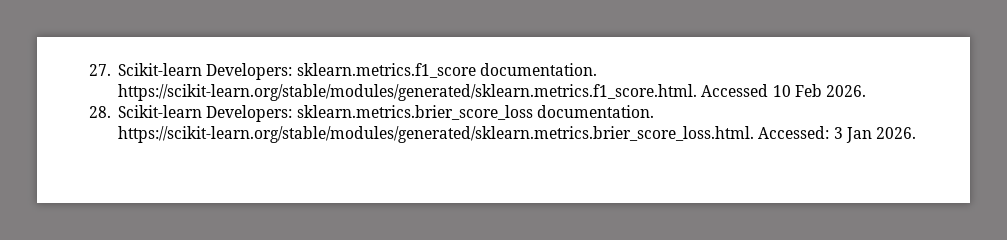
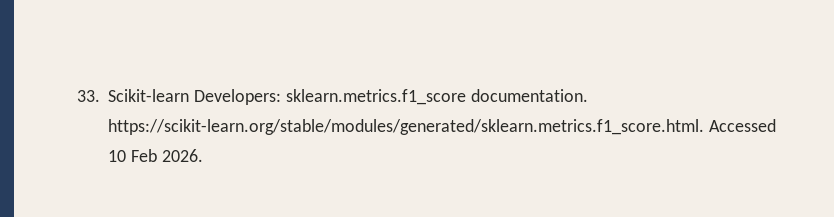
- 27. Scikit-learn Developers: sklearn.metrics.f1_score documentation. https://scikit-learn.org/stable/modules/generated/sklearn.metrics.f1_score.html. Accessed 10 Feb 2026.
+ 33. Scikit-learn Developers: sklearn.metrics.f1_score documentation. https://scikit-learn.org/stable/modules/generated/sklearn.metrics.f1_score.html. Accessed 10 Feb 2026.
- 28. Scikit-learn Developers: sklearn.metrics.brier_score_loss documentation. https://scikit-learn.org/stable/modules/generated/sklearn.metrics.brier_score_loss.html. Accessed: 3 Jan 2026.

